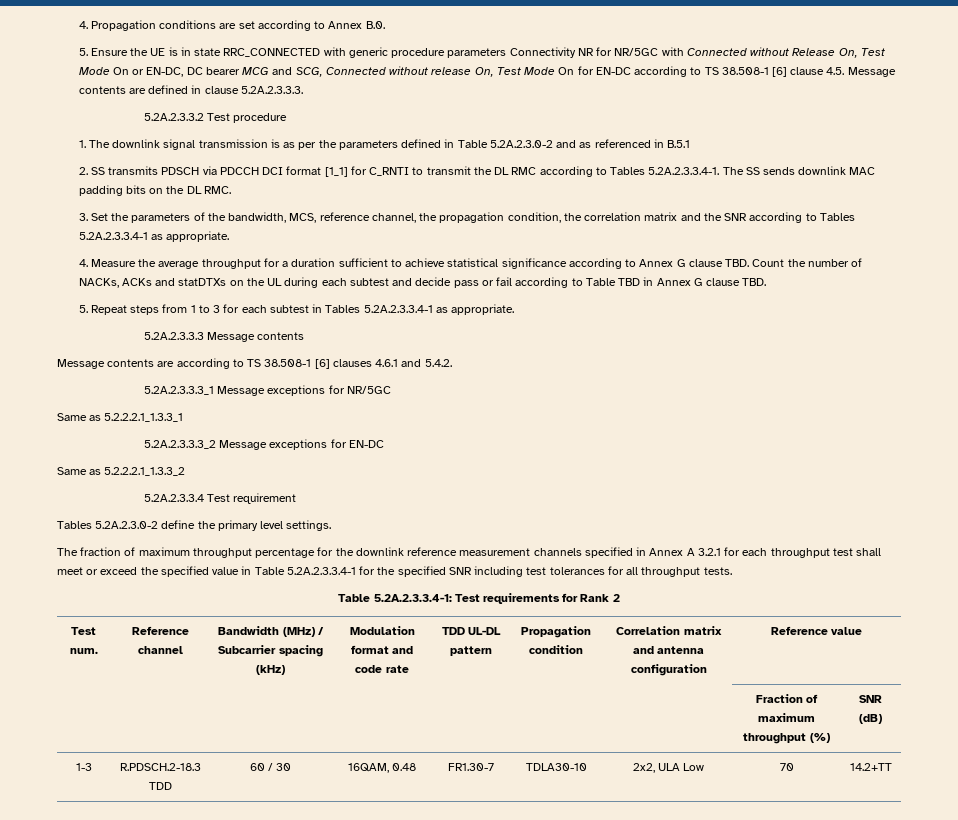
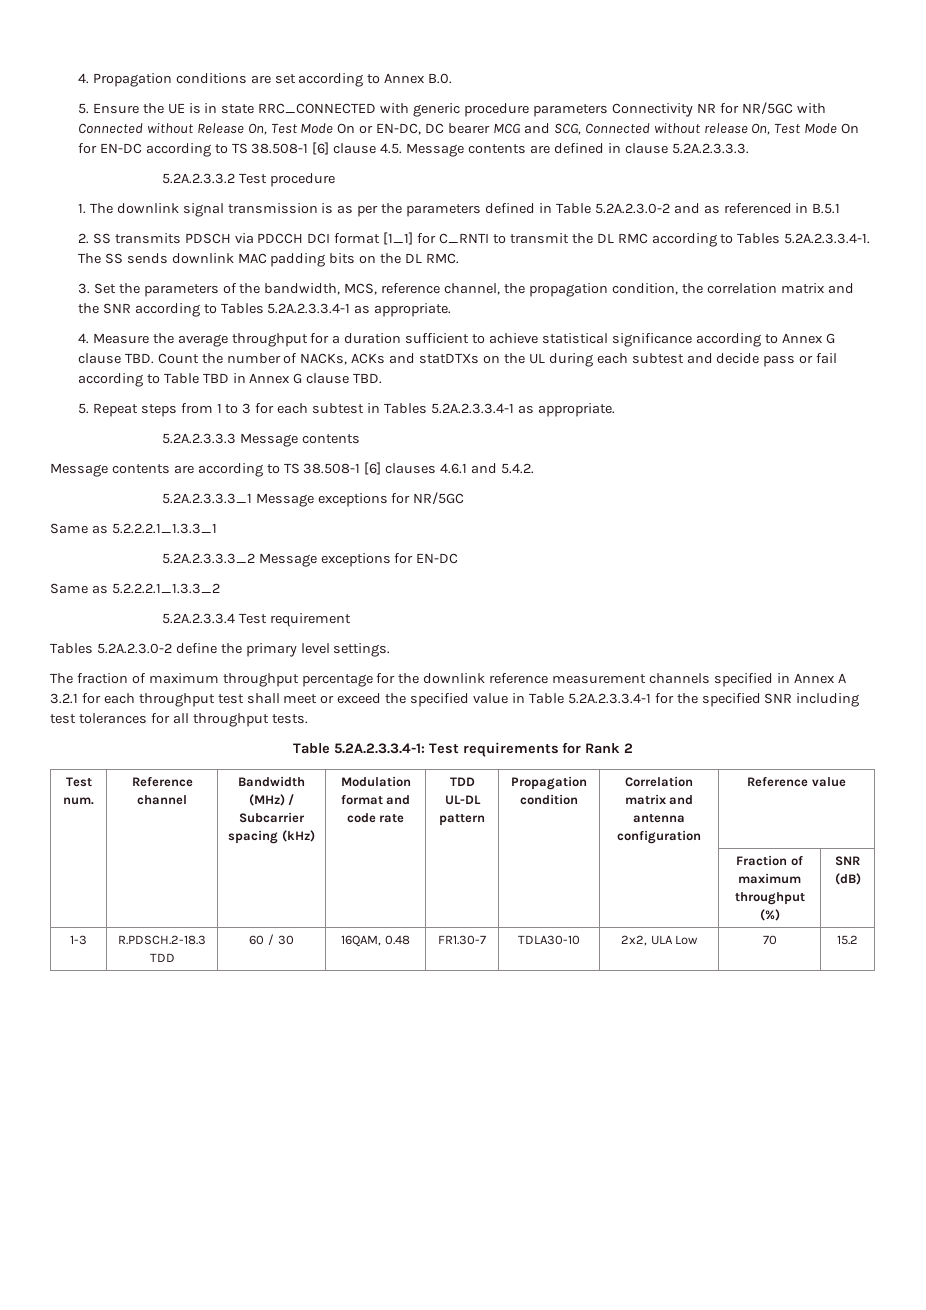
- 1-3 | R.PDSCH.2-18.3 TDD | 60 / 30 | 16QAM, 0.48 | FR1.30-7 | TDLA30-10 | 2x2, ULA Low | 70 | 14.2+TT
+ 1-3 | R.PDSCH.2-18.3 TDD | 60 / 30 | 16QAM, 0.48 | FR1.30-7 | TDLA30-10 | 2x2, ULA Low | 70 | 15.2

